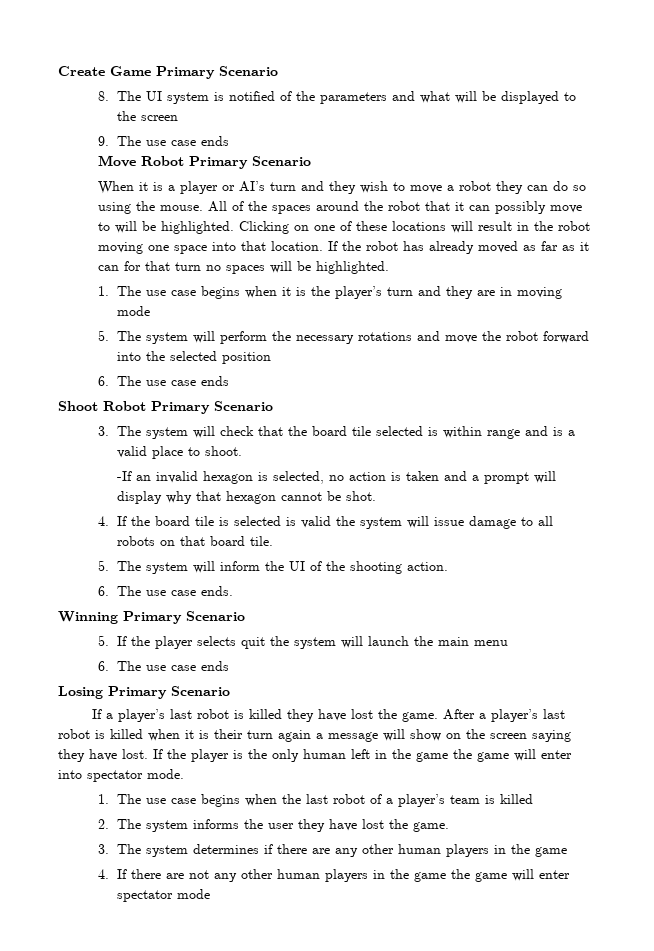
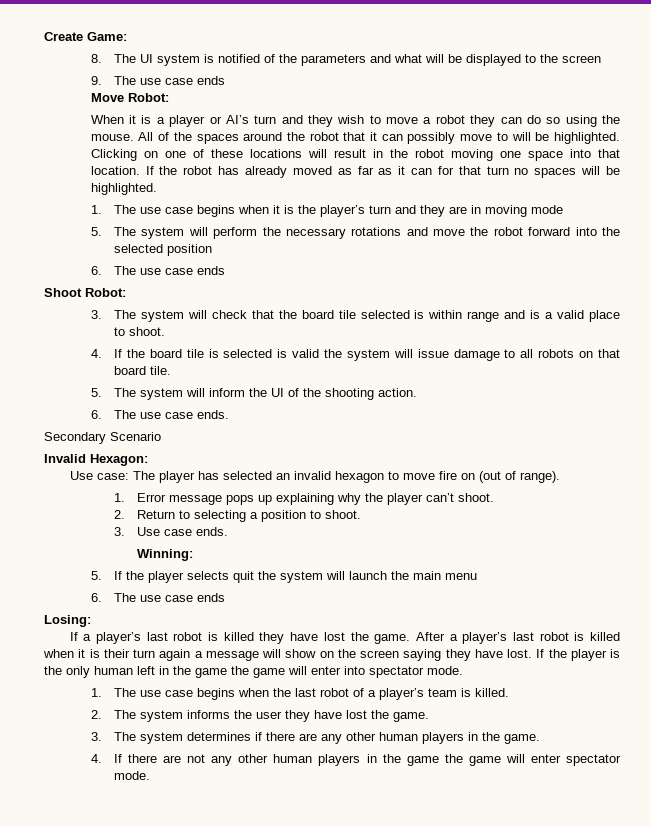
- Create Game Primary Scenario
+ Create Game:
- Move Robot Primary Scenario
+ Move Robot:
- Shoot Robot Primary Scenario
+ Shoot Robot:
- -If an invalid hexagon is selected, no action is taken and a prompt will display why that hexagon cannot be shot.
- Winning Primary Scenario
+ Secondary Scenario
+ Invalid Hexagon:
+ Use case: The player has selected an invalid hexagon to move fire on (out of range).
+ 1. Error message pops up explaining why the player can’t shoot.
+ 2. Return to selecting a position to shoot.
+ 3. Use case ends.
+ Winning:
- Losing Primary Scenario
+ Losing:
- 1. The use case begins when the last robot of a player’s team is killed
+ 1. The use case begins when the last robot of a player’s team is killed.
- 3. The system determines if there are any other human players in the game
+ 3. The system determines if there are any other human players in the game.
- 4. If there are not any other human players in the game the game will enter spectator mode
+ 4. If there are not any other human players in the game the game will enter spectator mode.

